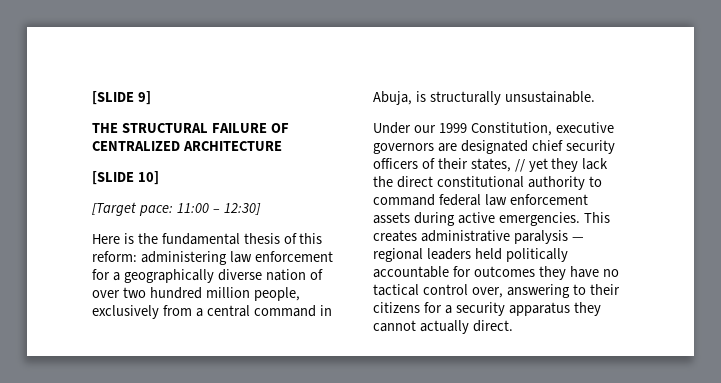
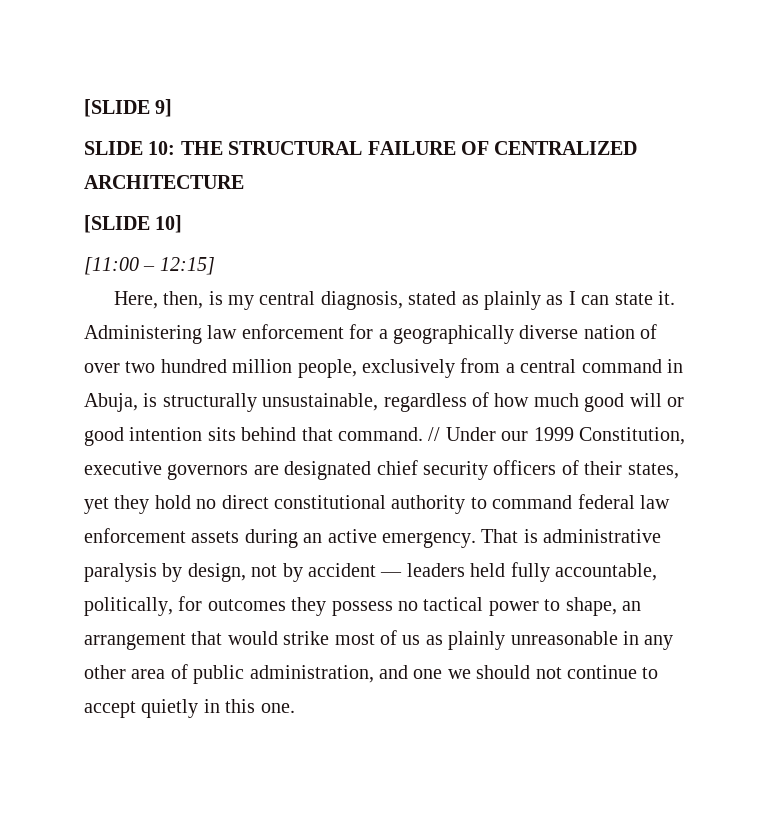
- THE STRUCTURAL FAILURE OF CENTRALIZED ARCHITECTURE
+ SLIDE 10: THE STRUCTURAL FAILURE OF CENTRALIZED ARCHITECTURE
- [Target pace: 11:00 – 12:30]
- Here is the fundamental thesis of this reform: administering law enforcement for a geographically diverse nation of over two hundred million people, exclusively from a central command in Abuja, is structurally unsustainable.
- Under our 1999 Constitution, executive governors are designated chief security officers of their states, // yet they lack the direct constitutional authority to command federal law enforcement assets during active emergencies. This creates administrative paralysis — regional leaders held politically accountable for outcomes they have no tactical control over, answering to their citizens for a security apparatus they cannot actually direct.
+ [11:00 – 12:15]
+ Here, then, is my central diagnosis, stated as plainly as I can state it. Administering law enforcement for a geographically diverse nation of over two hundred million people, exclusively from a central command in Abuja, is structurally unsustainable, regardless of how much good will or good intention sits behind that command. // Under our 1999 Constitution, executive governors are designated chief security officers of their states, yet they hold no direct constitutional authority to command federal law enforcement assets during an active emergency. That is administrative paralysis by design, not by accident — leaders held fully accountable, politically, for outcomes they possess no tactical power to shape, an arrangement that would strike most of us as plainly unreasonable in any other area of public administration, and one we should not continue to accept quietly in this one.

